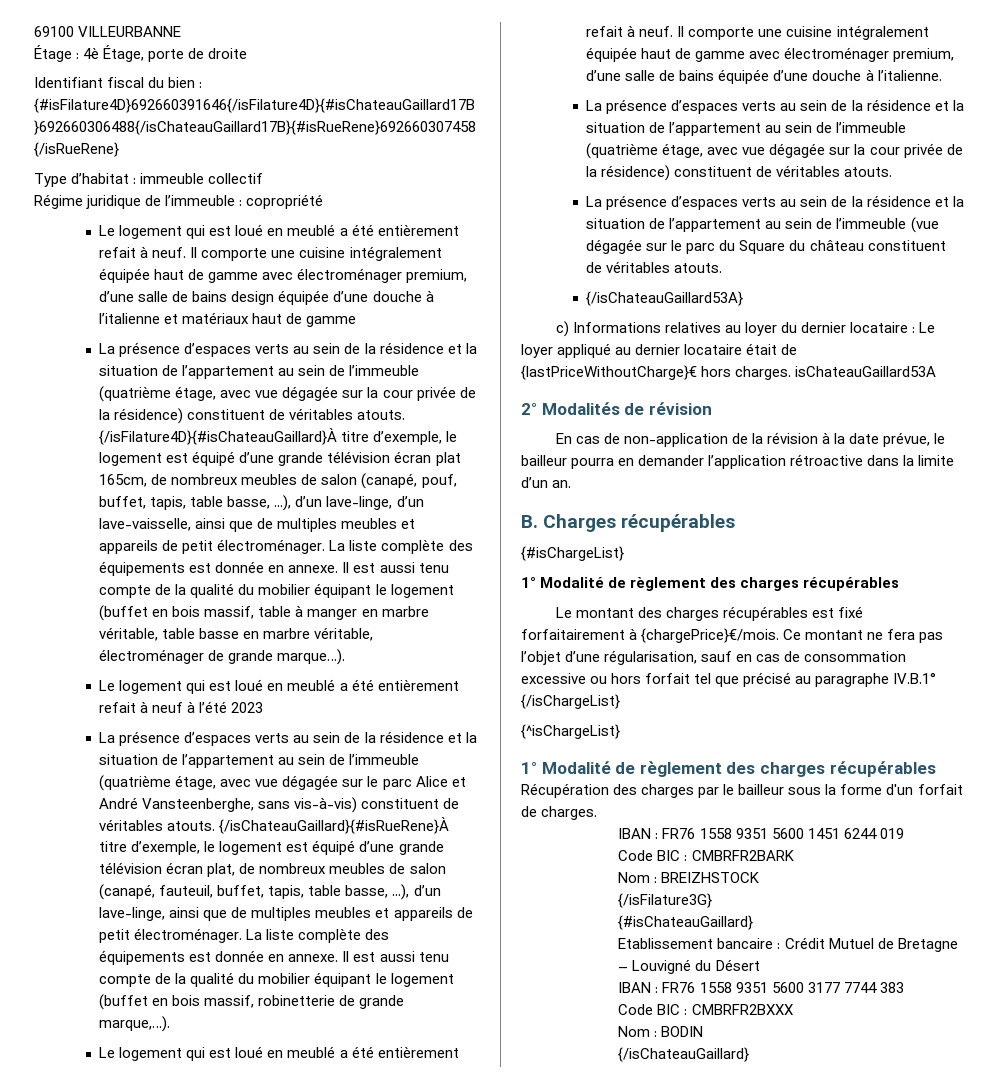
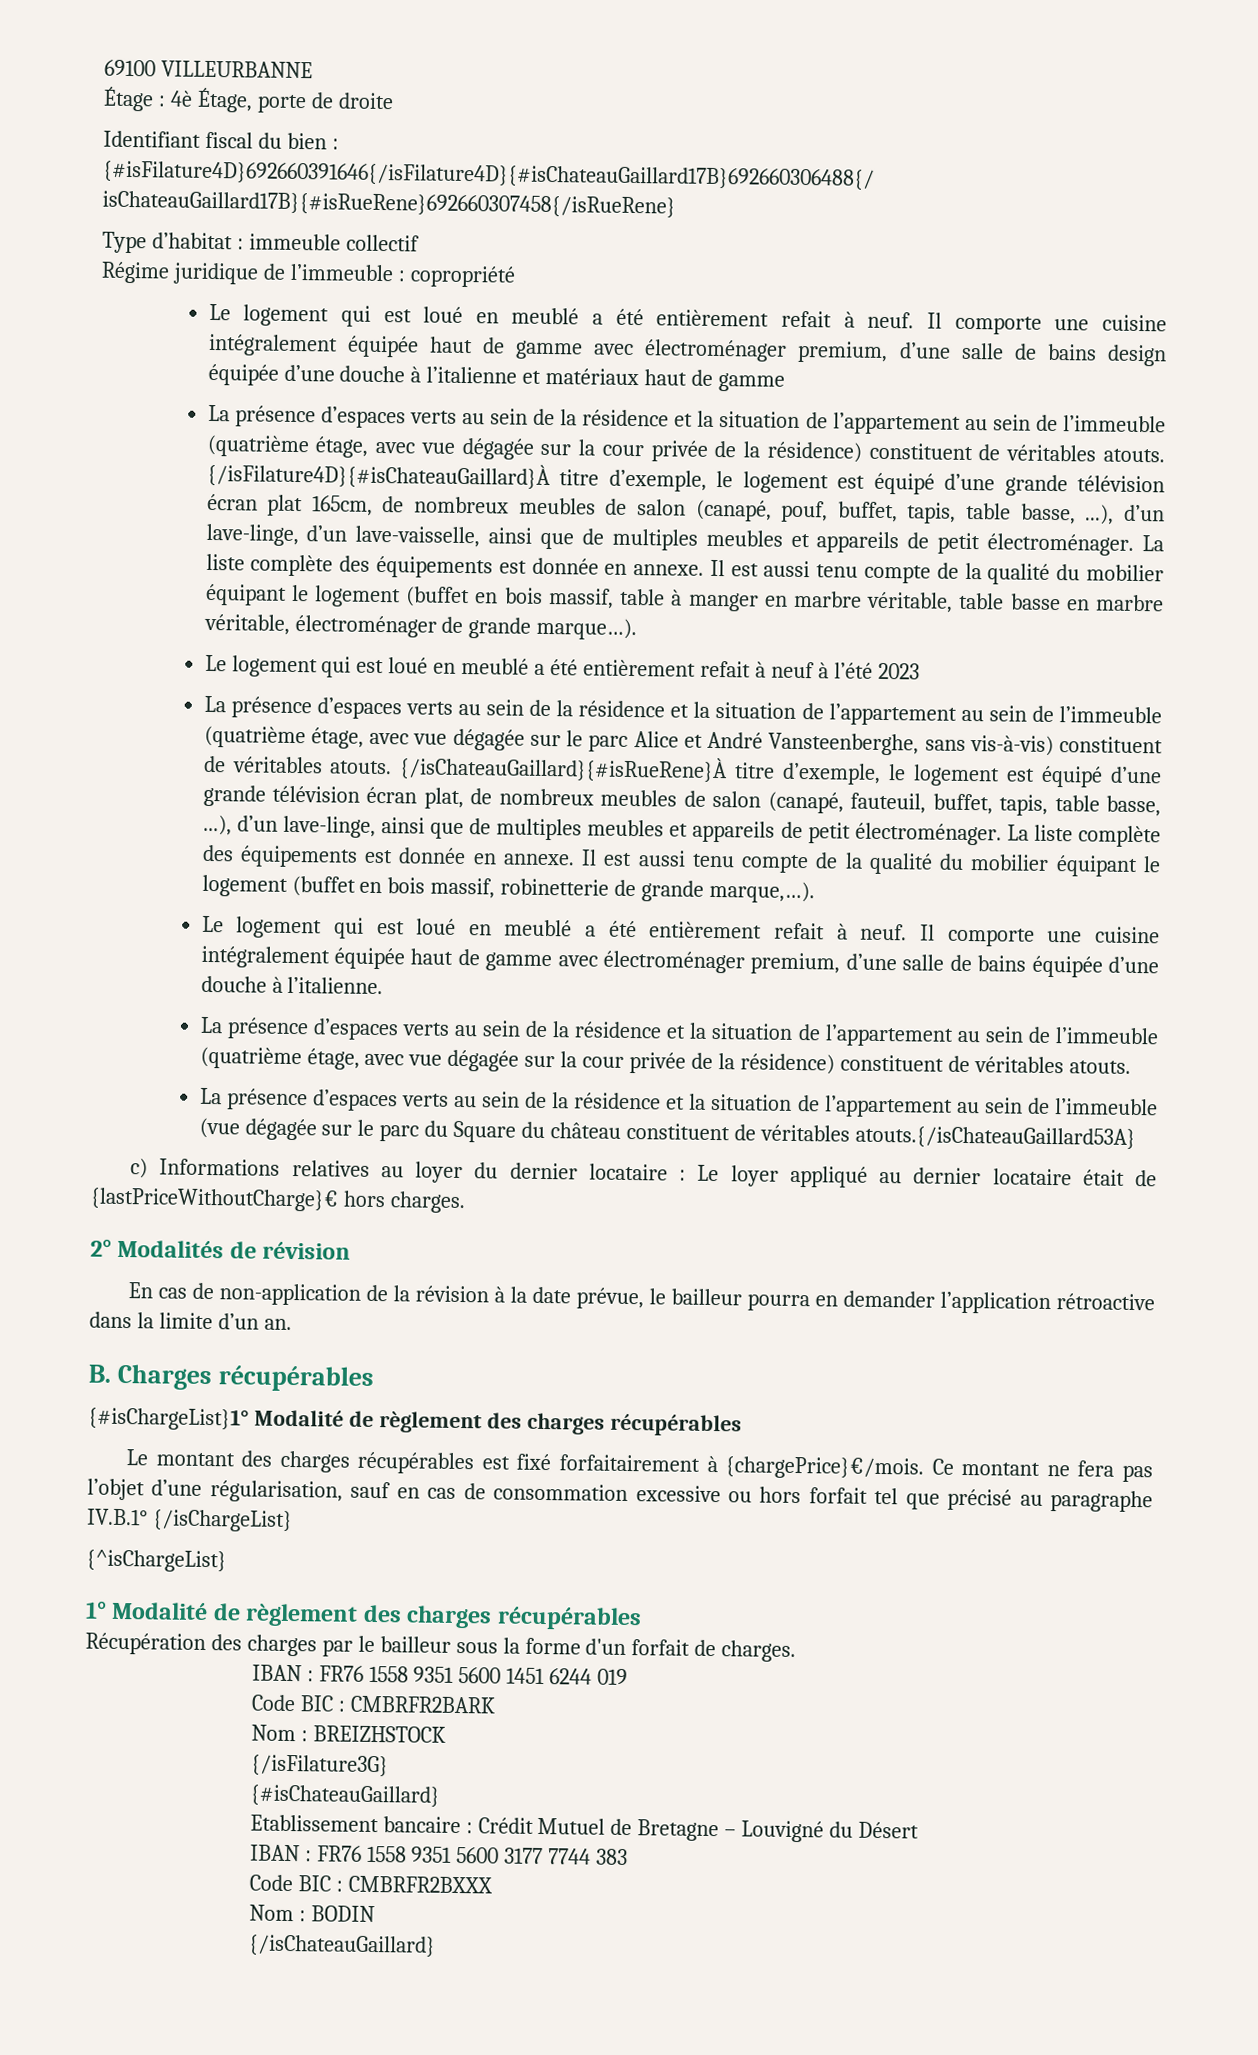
- La présence d’espaces verts au sein de la résidence et la situation de l’appartement au sein de l’immeuble (vue dégagée sur le parc du Square du château constituent de véritables atouts.
- {/isChateauGaillard53A}
+ La présence d’espaces verts au sein de la résidence et la situation de l’appartement au sein de l’immeuble (vue dégagée sur le parc du Square du château constituent de véritables atouts.{/isChateauGaillard53A}
- c) Informations relatives au loyer du dernier locataire : Le loyer appliqué au dernier locataire était de {lastPriceWithoutCharge}€ hors charges. isChateauGaillard53A
+ c) Informations relatives au loyer du dernier locataire : Le loyer appliqué au dernier locataire était de {lastPriceWithoutCharge}€ hors charges.
- {#isChargeList}
- 1° Modalité de règlement des charges récupérables
+ {#isChargeList}1° Modalité de règlement des charges récupérables

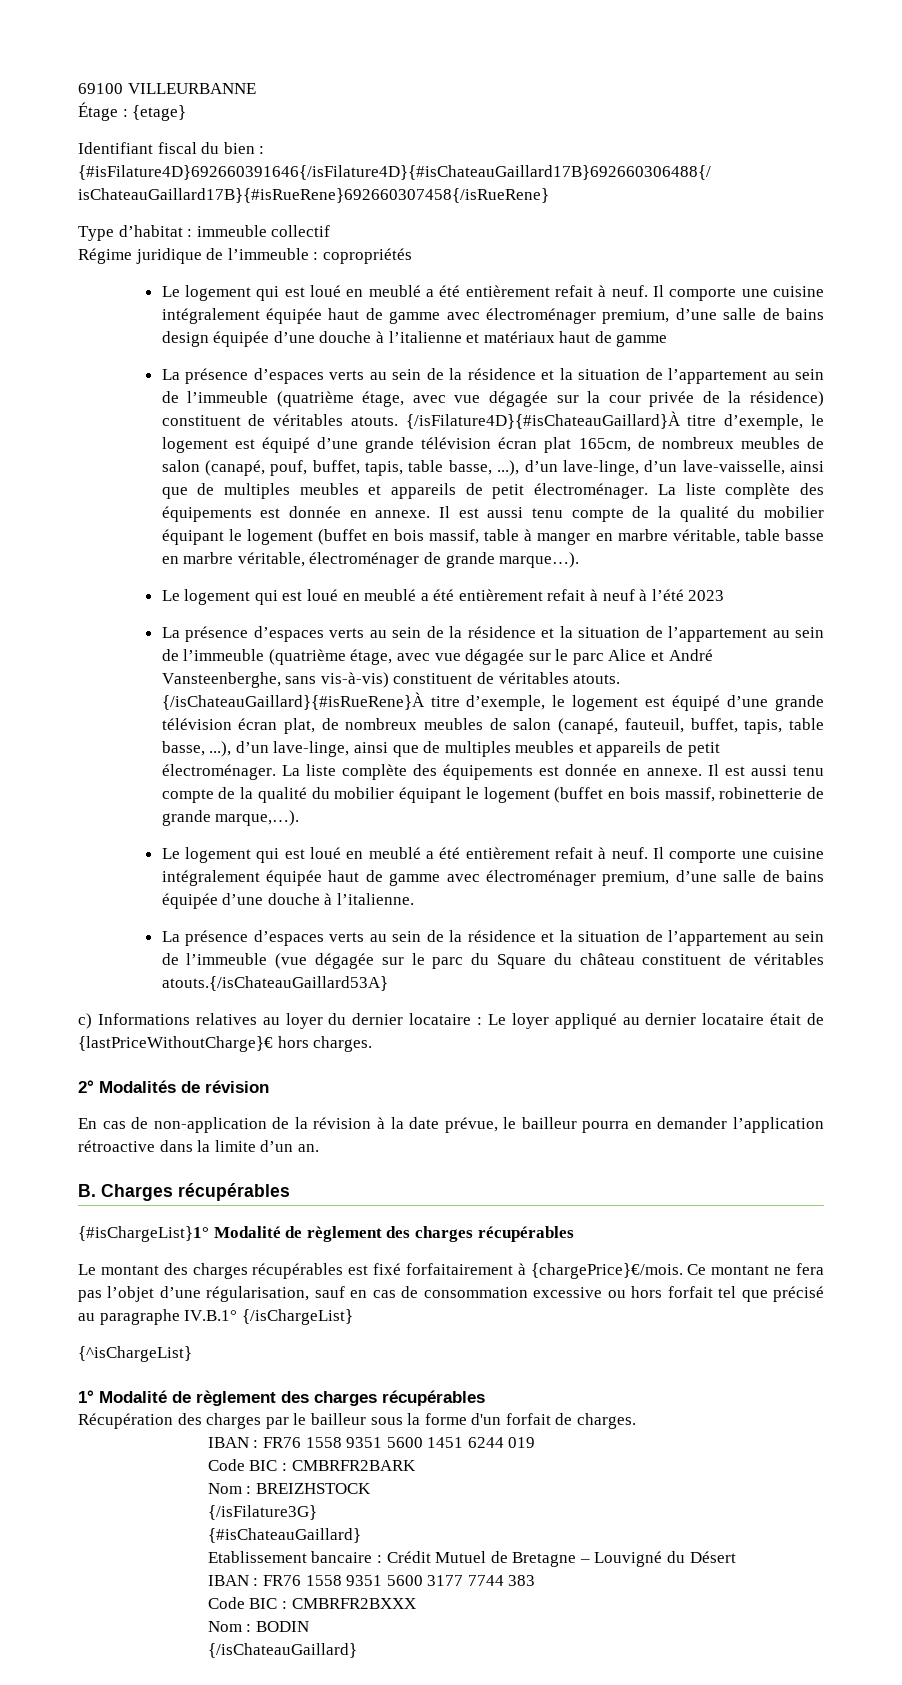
- Étage : 4è Étage, porte de droite
+ Étage : {etage}
- Régime juridique de l’immeuble : copropriété
+ Régime juridique de l’immeuble : copropriétés
  Il comporte une cuisine intégralement équipée haut de gamme avec électroménager premium, d’une salle de bains équipée d’une douche à l’italienne.
- La présence d’espaces verts au sein de la résidence et la situation de l’appartement au sein de l’immeuble (quatrième étage, avec vue dégagée sur la cour privée de la résidence) constituent de véritables atouts.

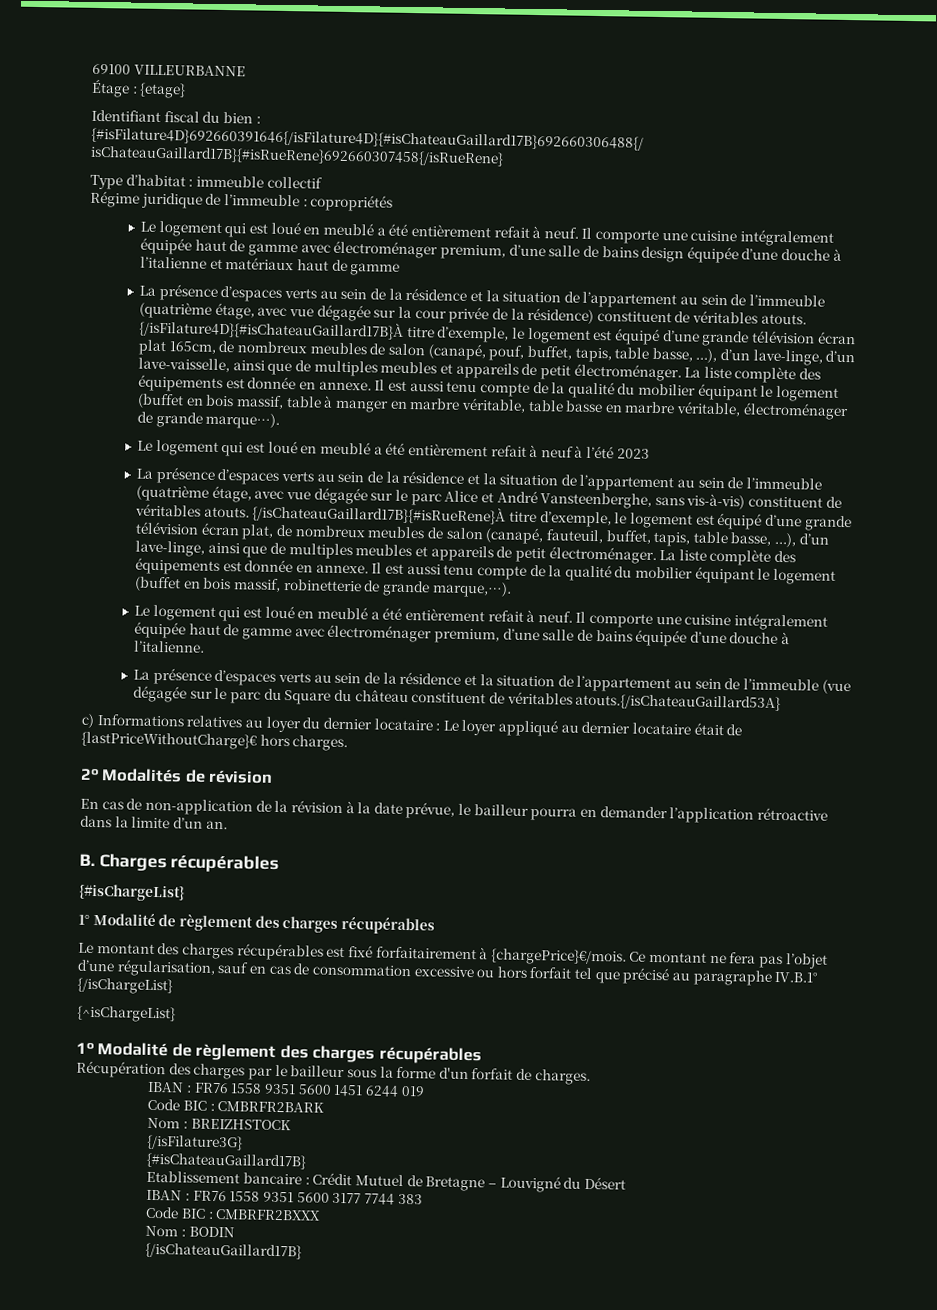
- {/isFilature4D}{#isChateauGaillard}À titre d’exemple, le logement est équipé d’une grande télévision écran plat 165cm, de nombreux meubles de salon (canapé, pouf, buffet, tapis, table basse, ...), d’un lave-linge, d’un lave-vaisselle, ainsi que de multiples meubles et appareils de petit électroménager.
+ {/isFilature4D}{#isChateauGaillard17B}À titre d’exemple, le logement est équipé d’une grande télévision écran plat 165cm, de nombreux meubles de salon (canapé, pouf, buffet, tapis, table basse, ...), d’un lave-linge, d’un lave-vaisselle, ainsi que de multiples meubles et appareils de petit électroménager.
- {/isChateauGaillard}{#isRueRene}À titre d’exemple, le logement est équipé d’une grande télévision écran plat, de nombreux meubles de salon (canapé, fauteuil, buffet, tapis, table basse, ...), d’un lave-linge, ainsi que de multiples meubles et appareils de petit électroménager.
+ {/isChateauGaillard17B}{#isRueRene}À titre d’exemple, le logement est équipé d’une grande télévision écran plat, de nombreux meubles de salon (canapé, fauteuil, buffet, tapis, table basse, ...), d’un lave-linge, ainsi que de multiples meubles et appareils de petit électroménager.
- {#isChargeList}1° Modalité de règlement des charges récupérables
+ {#isChargeList}
+ 1° Modalité de règlement des charges récupérables
- {#isChateauGaillard}
+ {#isChateauGaillard17B}
- {/isChateauGaillard}
+ {/isChateauGaillard17B}

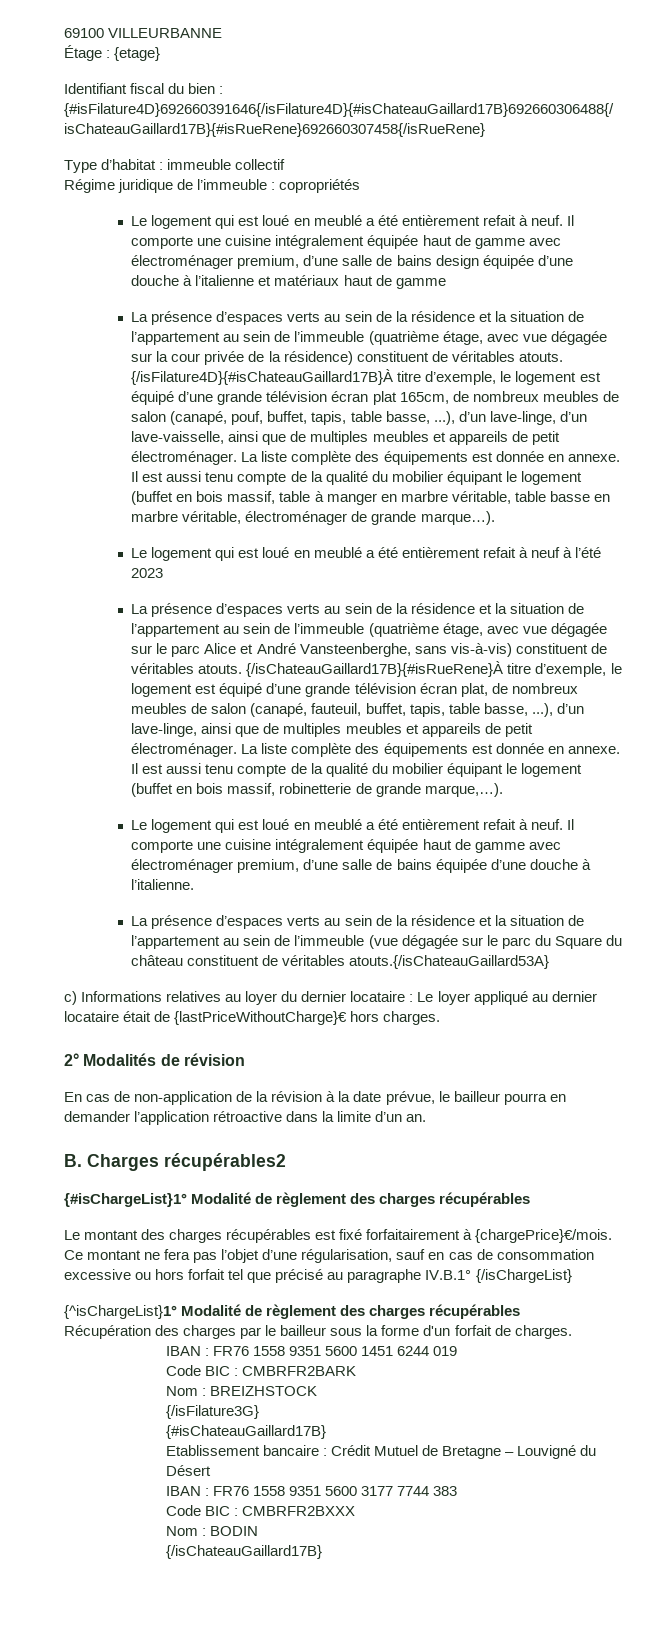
- B. Charges récupérables
- {#isChargeList}
- 1° Modalité de règlement des charges récupérables
+ B. Charges récupérables2
+ {#isChargeList}1° Modalité de règlement des charges récupérables
- {^isChargeList}
- 1° Modalité de règlement des charges récupérables
+ {^isChargeList}1° Modalité de règlement des charges récupérables

